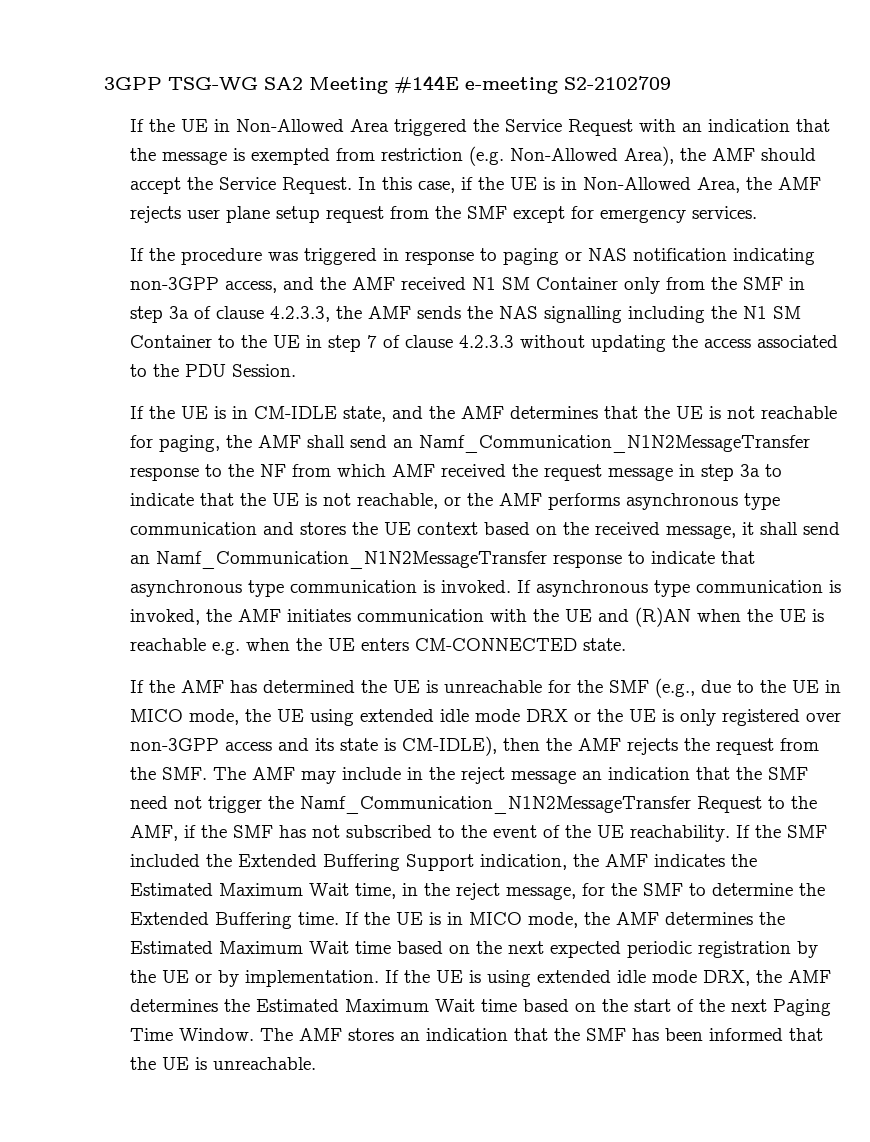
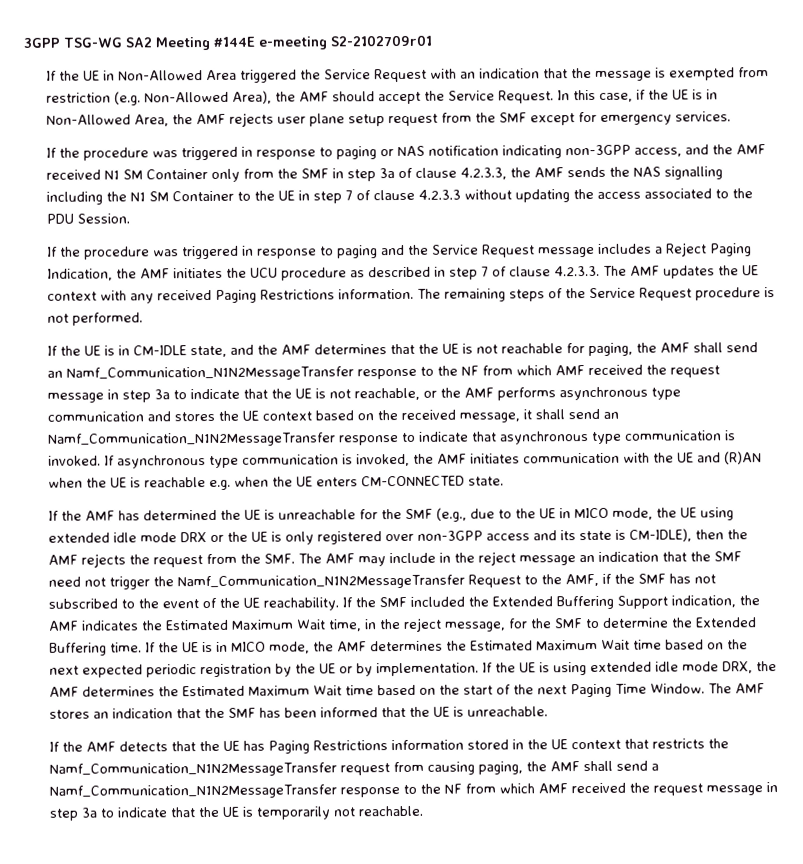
- 3GPP TSG-WG SA2 Meeting #144E e-meeting S2-2102709
+ 3GPP TSG-WG SA2 Meeting #144E e-meeting S2-2102709r01
+ If the procedure was triggered in response to paging and the Service Request message includes a Reject Paging Indication, the AMF initiates the UCU procedure as described in step 7 of clause 4.2.3.3. The AMF updates the UE context with any received Paging Restrictions information. The remaining steps of the Service Request procedure is not performed.
+ If the AMF detects that the UE has Paging Restrictions information stored in the UE context that restricts the Namf_Communication_N1N2MessageTransfer request from causing paging, the AMF shall send a Namf_Communication_N1N2MessageTransfer response to the NF from which AMF received the request message in step 3a to indicate that the UE is temporarily not reachable.

